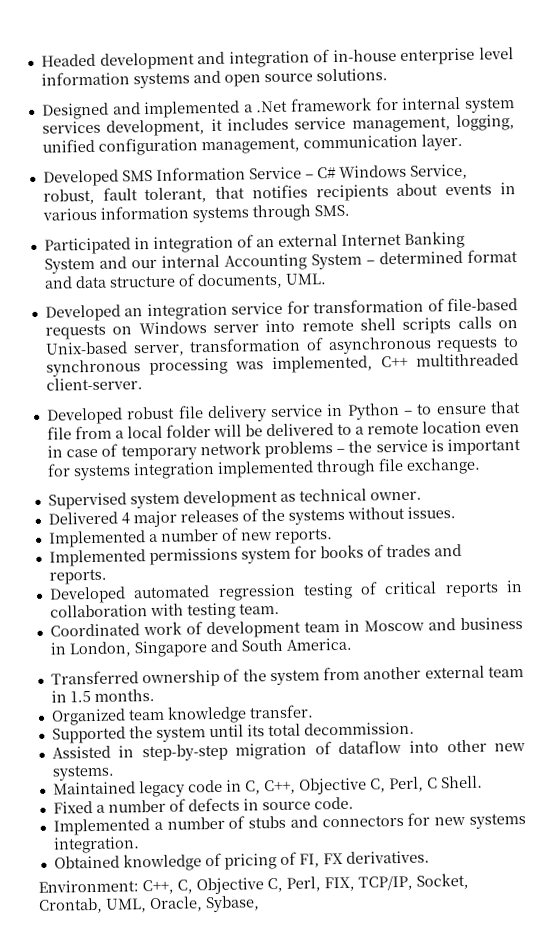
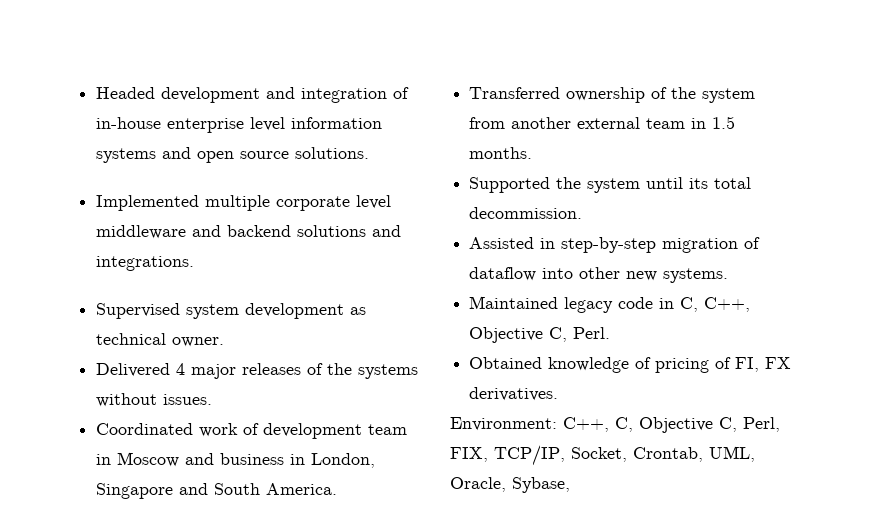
- Designed and implemented a .Net framework for internal system services development, it includes service management, logging, unified configuration management, communication layer.
- Developed SMS Information Service – C# Windows Service, robust, fault tolerant, that notifies recipients about events in various information systems through SMS.
- Participated in integration of an external Internet Banking System and our internal Accounting System – determined format and data structure of documents, UML.
- Developed an integration service for transformation of file-based requests on Windows server into remote shell scripts calls on Unix-based server, transformation of asynchronous requests to synchronous processing was implemented, C++ multithreaded client-server.
- Developed robust file delivery service in Python – to ensure that file from a local folder will be delivered to a remote location even in case of temporary network problems – the service is important for systems integration implemented through file exchange.
+ Implemented multiple corporate level middleware and backend solutions and integrations.
- Implemented a number of new reports.
- Implemented permissions system for books of trades and reports.
- Developed automated regression testing of critical reports in collaboration with testing team.
- Organized team knowledge transfer.
- Maintained legacy code in C, C++, Objective C, Perl, C Shell.
- Fixed a number of defects in source code.
- Implemented a number of stubs and connectors for new systems integration.
+ Maintained legacy code in C, C++, Objective C, Perl.

